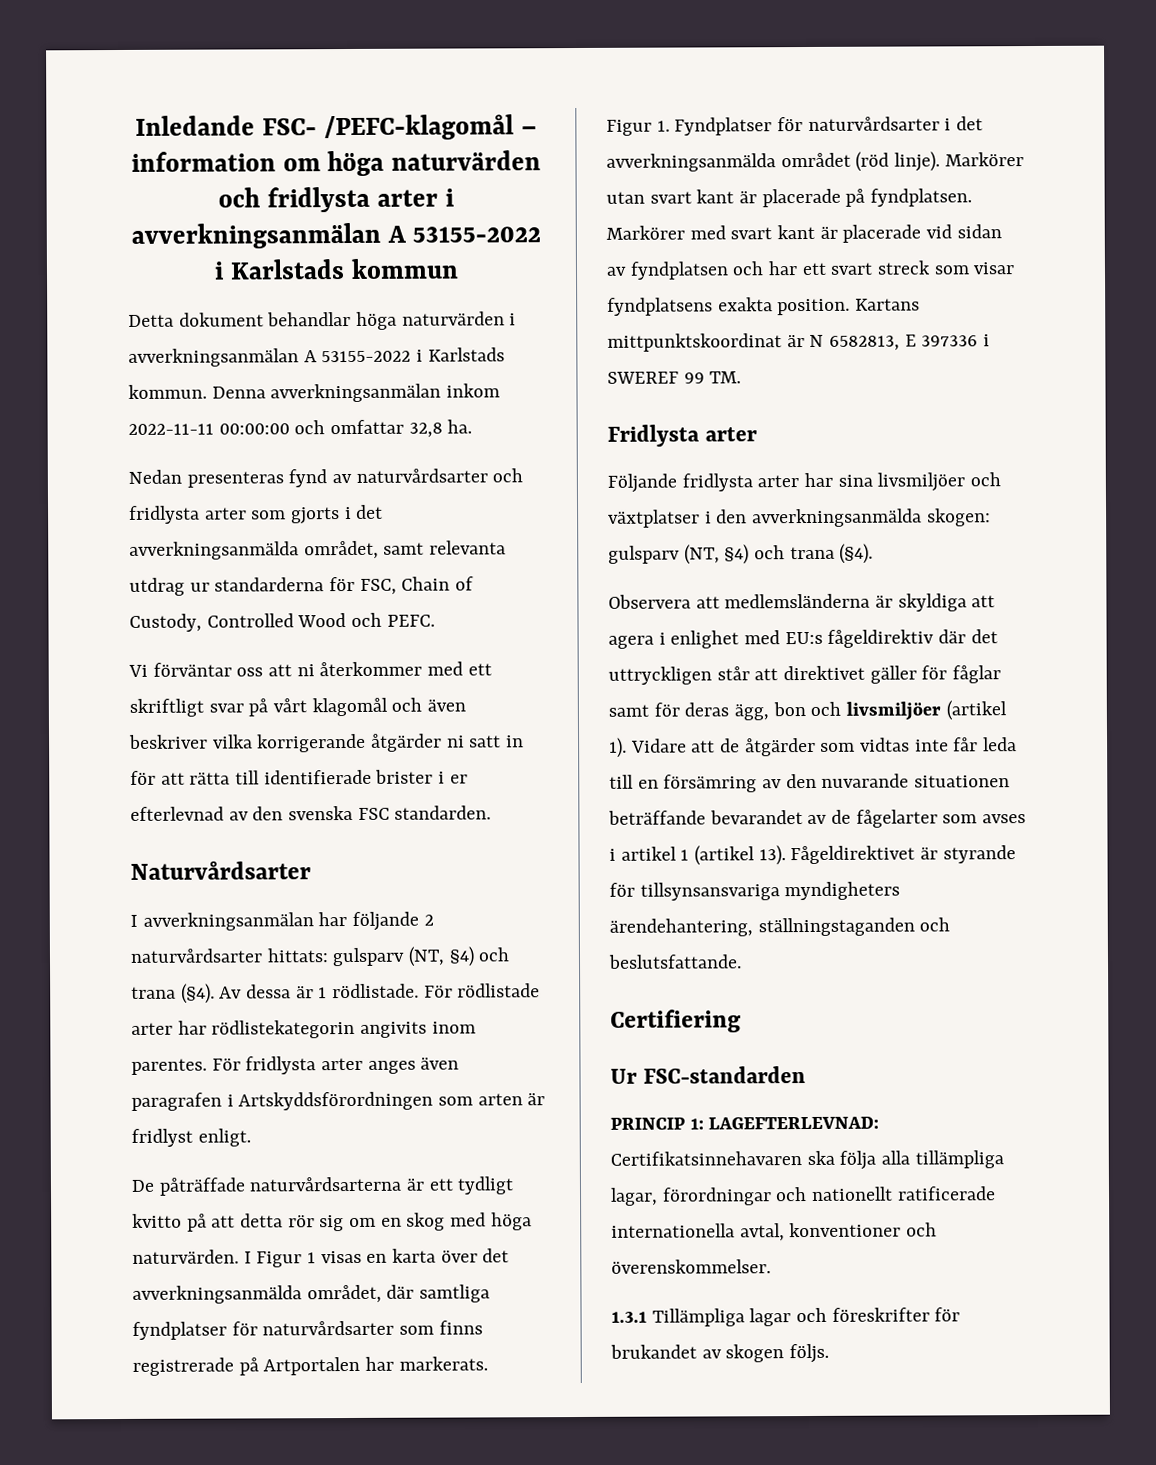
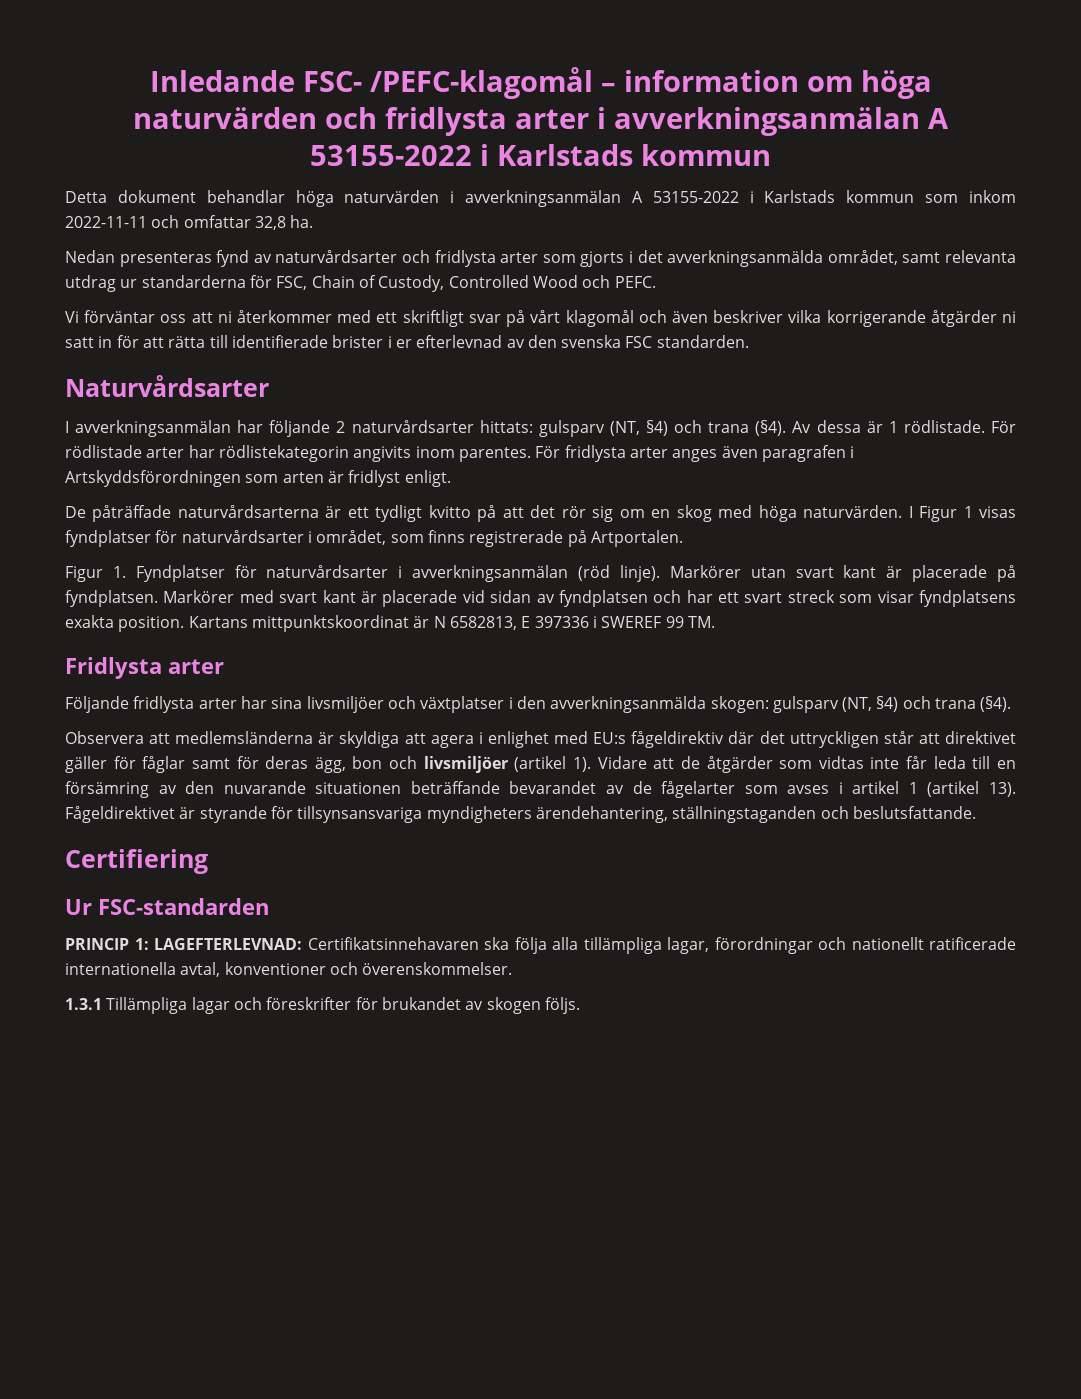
- Detta dokument behandlar höga naturvärden i avverkningsanmälan A 53155-2022 i Karlstads kommun. Denna avverkningsanmälan inkom 2022-11-11 00:00:00 och omfattar 32,8 ha.
+ Detta dokument behandlar höga naturvärden i avverkningsanmälan A 53155-2022 i Karlstads kommun som inkom 2022-11-11 och omfattar 32,8 ha.
- De påträffade naturvårdsarterna är ett tydligt kvitto på att detta rör sig om en skog med höga naturvärden.
+ De påträffade naturvårdsarterna är ett tydligt kvitto på att det rör sig om en skog med höga naturvärden.
- I Figur 1 visas en karta över det avverkningsanmälda området, där samtliga fyndplatser för naturvårdsarter som finns registrerade på Artportalen har markerats.
+ I Figur 1 visas fyndplatser för naturvårdsarter i området, som finns registrerade på Artportalen.
- Figur 1. Fyndplatser för naturvårdsarter i det avverkningsanmälda området (röd linje).
+ Figur 1. Fyndplatser för naturvårdsarter i avverkningsanmälan (röd linje).

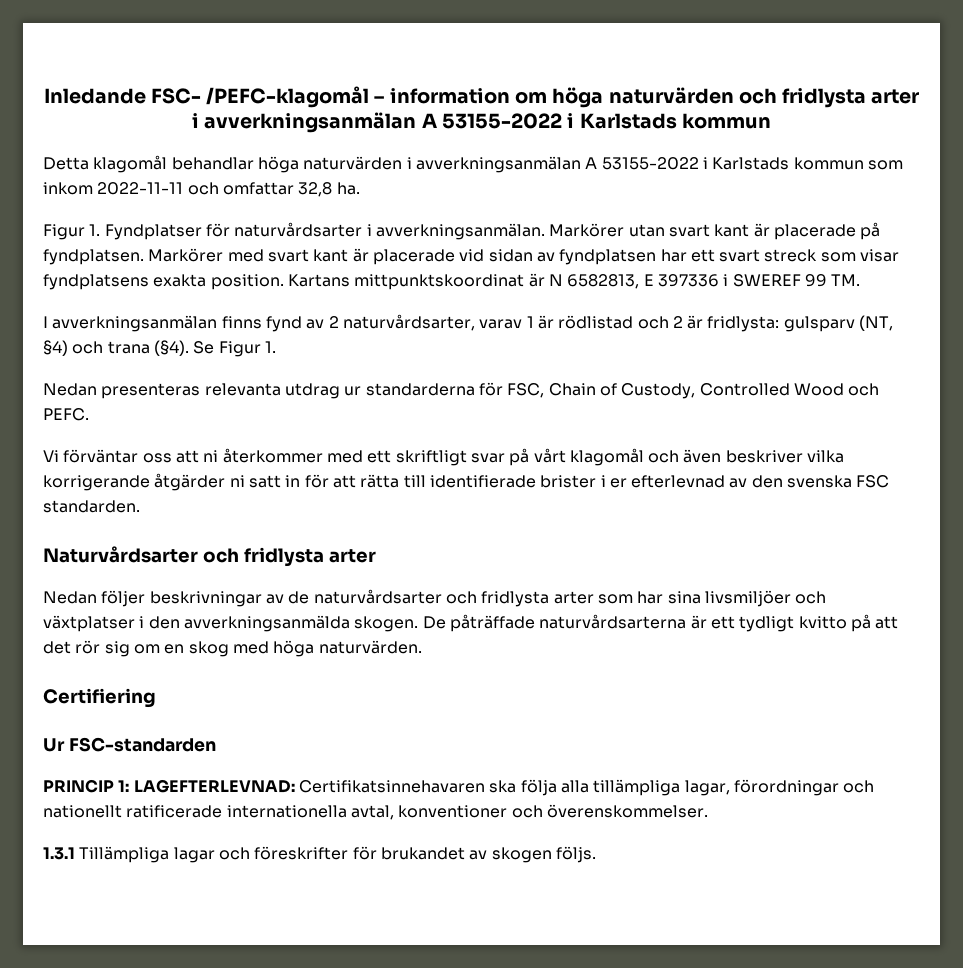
- Detta dokument behandlar höga naturvärden i avverkningsanmälan A 53155-2022 i Karlstads kommun som inkom 2022-11-11 och omfattar 32,8 ha.
+ Detta klagomål behandlar höga naturvärden i avverkningsanmälan A 53155-2022 i Karlstads kommun som inkom 2022-11-11 och omfattar 32,8 ha.
- Nedan presenteras fynd av naturvårdsarter och fridlysta arter som gjorts i det avverkningsanmälda området, samt relevanta utdrag ur standarderna för FSC, Chain of Custody, Controlled Wood och PEFC.
+ Figur 1. Fyndplatser för naturvårdsarter i avverkningsanmälan. Markörer utan svart kant är placerade på fyndplatsen. Markörer med svart kant är placerade vid sidan av fyndplatsen har ett svart streck som visar fyndplatsens exakta position. Kartans mittpunktskoordinat är N 6582813, E 397336 i SWEREF 99 TM.
+ I avverkningsanmälan finns fynd av 2 naturvårdsarter, varav 1 är rödlistad och 2 är fridlysta: gulsparv (NT, §4) och trana (§4). Se Figur 1.
+ Nedan presenteras relevanta utdrag ur standarderna för FSC, Chain of Custody, Controlled Wood och PEFC.
- Naturvårdsarter
- I avverkningsanmälan har följande 2 naturvårdsarter hittats: gulsparv (NT, §4) och trana (§4). Av dessa är 1 rödlistade. För rödlistade arter har rödlistekategorin angivits inom parentes. För fridlysta arter anges även paragrafen i Artskyddsförordningen som arten är fridlyst enligt.
- De påträffade naturvårdsarterna är ett tydligt kvitto på att det rör sig om en skog med höga naturvärden. I Figur 1 visas fyndplatser för naturvårdsarter i området, som finns registrerade på Artportalen.
- Figur 1. Fyndplatser för naturvårdsarter i avverkningsanmälan (röd linje). Markörer utan svart kant är placerade på fyndplatsen. Markörer med svart kant är placerade vid sidan av fyndplatsen och har ett svart streck som visar fyndplatsens exakta position. Kartans mittpunktskoordinat är N 6582813, E 397336 i SWEREF 99 TM.
- Fridlysta arter
- Följande fridlysta arter har sina livsmiljöer och växtplatser i den avverkningsanmälda skogen: gulsparv (NT, §4) och trana (§4).
- Observera att medlemsländerna är skyldiga att agera i enlighet med EU:s fågeldirektiv där det uttryckligen står att direktivet gäller för fåglar samt för deras ägg, bon och livsmiljöer (artikel 1). Vidare att de åtgärder som vidtas inte får leda till en försämring av den nuvarande situationen beträffande bevarandet av de fågelarter som avses i artikel 1 (artikel 13). Fågeldirektivet är styrande för tillsynsansvariga myndigheters ärendehantering, ställningstaganden och beslutsfattande.
+ Naturvårdsarter och fridlysta arter
+ Nedan följer beskrivningar av de naturvårdsarter och fridlysta arter som har sina livsmiljöer och växtplatser i den avverkningsanmälda skogen. De påträffade naturvårdsarterna är ett tydligt kvitto på att det rör sig om en skog med höga naturvärden.

